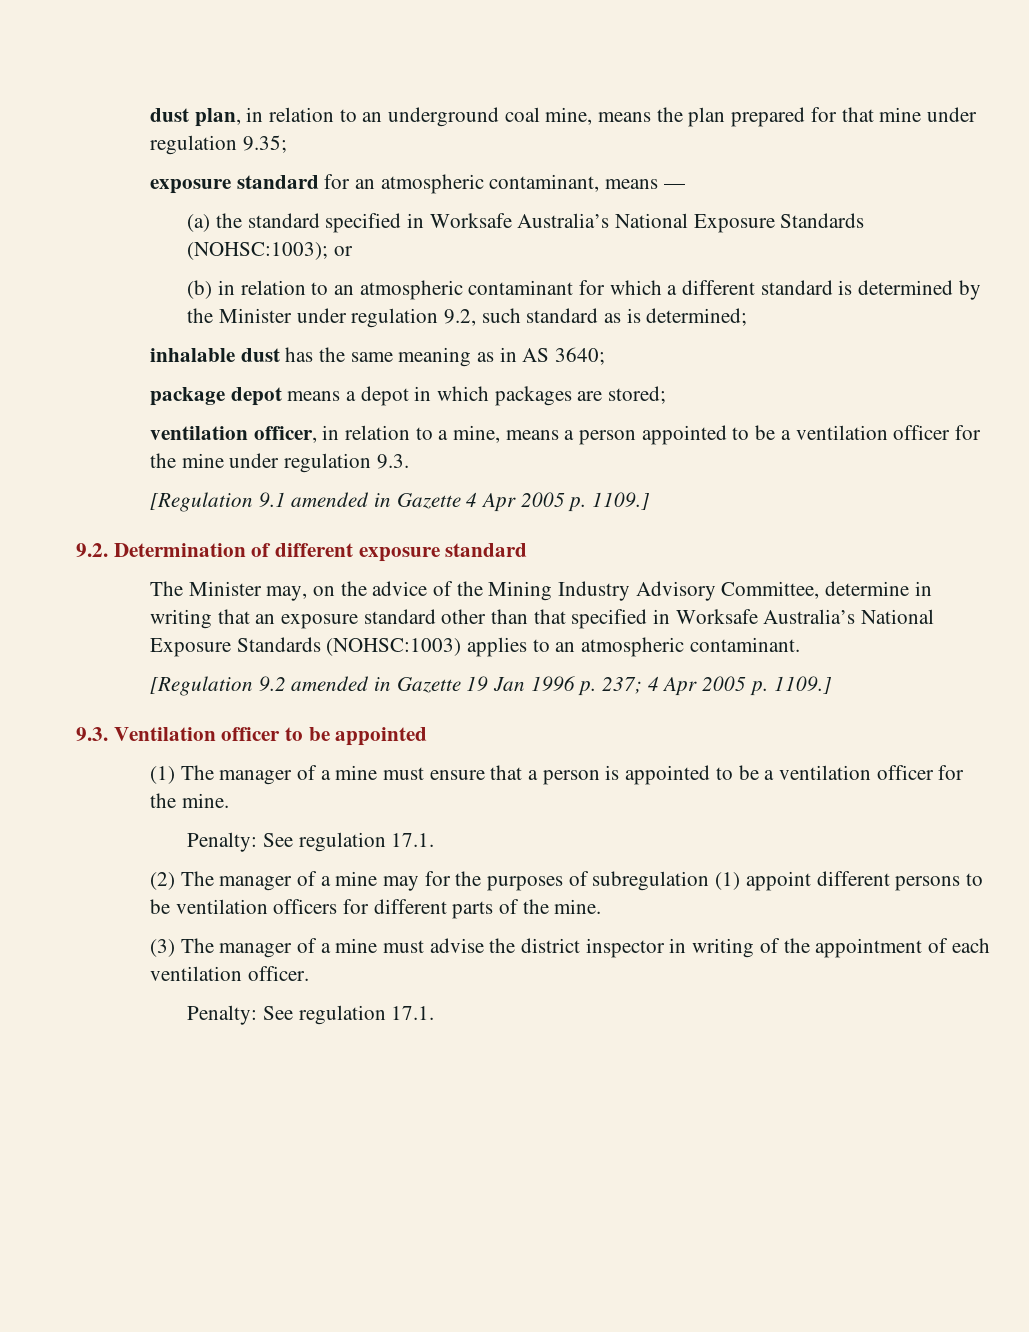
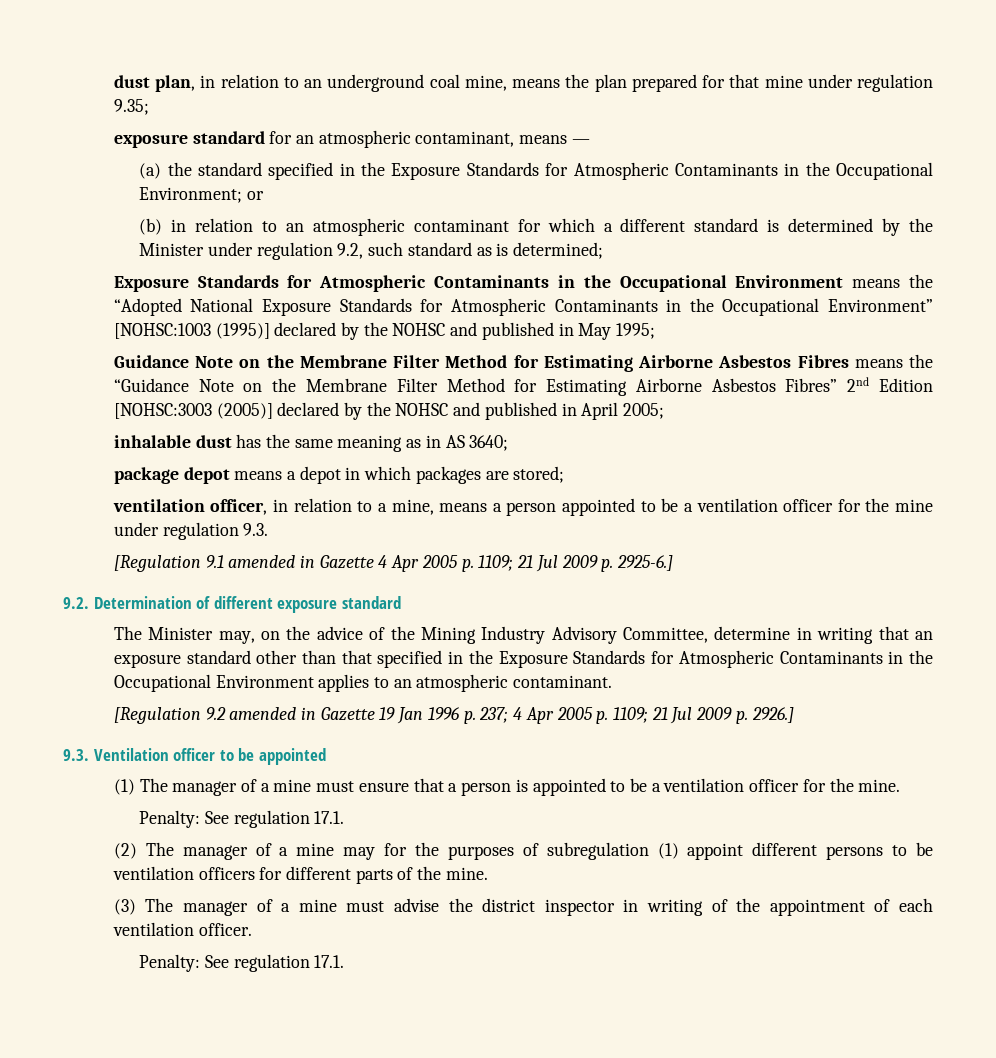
- (a) the standard specified in Worksafe Australia’s National Exposure Standards (NOHSC:1003); or
+ (a) the standard specified in the Exposure Standards for Atmospheric Contaminants in the Occupational Environment; or
+ Exposure Standards for Atmospheric Contaminants in the Occupational Environment means the “Adopted National Exposure Standards for Atmospheric Contaminants in the Occupational Environment” [NOHSC:1003 (1995)] declared by the NOHSC and published in May 1995;
+ Guidance Note on the Membrane Filter Method for Estimating Airborne Asbestos Fibres means the “Guidance Note on the Membrane Filter Method for Estimating Airborne Asbestos Fibres” 2nd Edition [NOHSC:3003 (2005)] declared by the NOHSC and published in April 2005;
- [Regulation 9.1 amended in Gazette 4 Apr 2005 p. 1109.]
+ [Regulation 9.1 amended in Gazette 4 Apr 2005 p. 1109; 21 Jul 2009 p. 2925-6.]
- The Minister may, on the advice of the Mining Industry Advisory Committee, determine in writing that an exposure standard other than that specified in Worksafe Australia’s National Exposure Standards (NOHSC:1003) applies to an atmospheric contaminant.
+ The Minister may, on the advice of the Mining Industry Advisory Committee, determine in writing that an exposure standard other than that specified in the Exposure Standards for Atmospheric Contaminants in the Occupational Environment applies to an atmospheric contaminant.
- [Regulation 9.2 amended in Gazette 19 Jan 1996 p. 237; 4 Apr 2005 p. 1109.]
+ [Regulation 9.2 amended in Gazette 19 Jan 1996 p. 237; 4 Apr 2005 p. 1109; 21 Jul 2009 p. 2926.]

